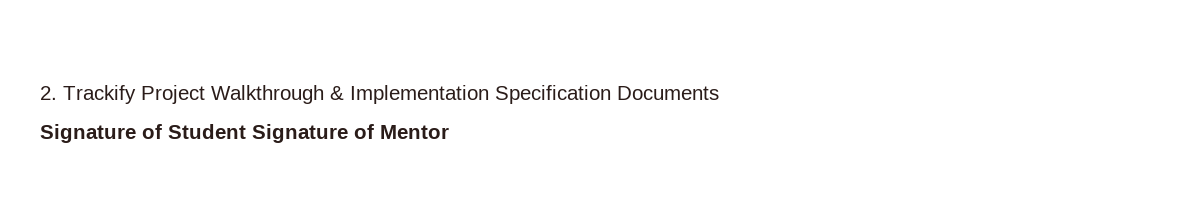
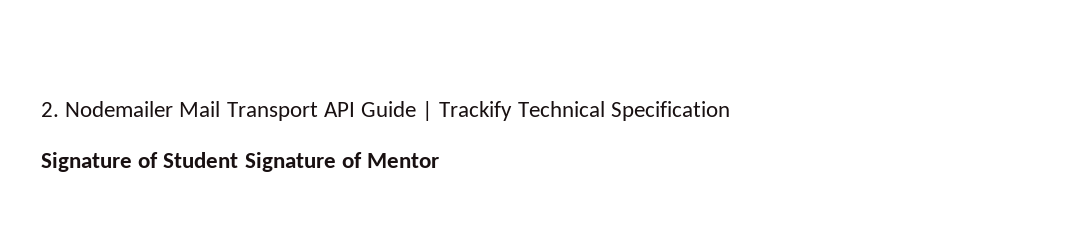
- 2. Trackify Project Walkthrough & Implementation Specification Documents
+ 2. Nodemailer Mail Transport API Guide | Trackify Technical Specification

